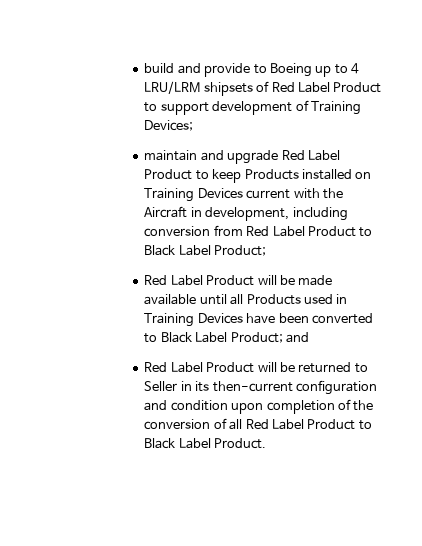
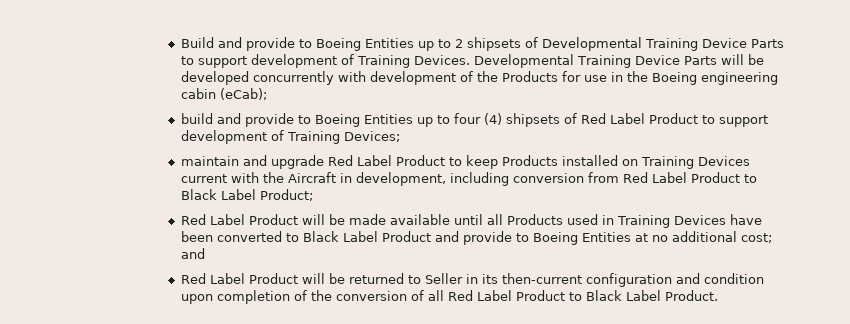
+ Build and provide to Boeing Entities up to 2 shipsets of Developmental Training Device Parts to support development of Training Devices. Developmental Training Device Parts will be developed concurrently with development of the Products for use in the Boeing engineering cabin (eCab);
- build and provide to Boeing up to 4 LRU/LRM shipsets of Red Label Product to support development of Training Devices;
+ build and provide to Boeing Entities up to four (4) shipsets of Red Label Product to support development of Training Devices;
- Red Label Product will be made available until all Products used in Training Devices have been converted to Black Label Product; and
+ Red Label Product will be made available until all Products used in Training Devices have been converted to Black Label Product and provide to Boeing Entities at no additional cost; and

